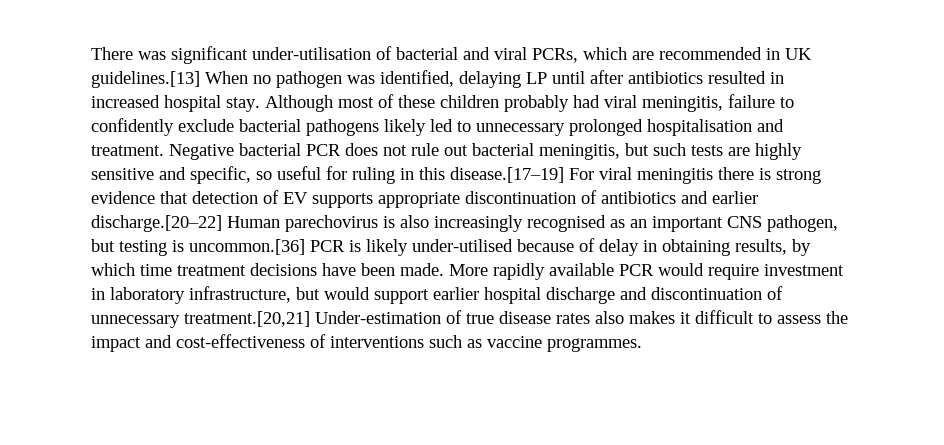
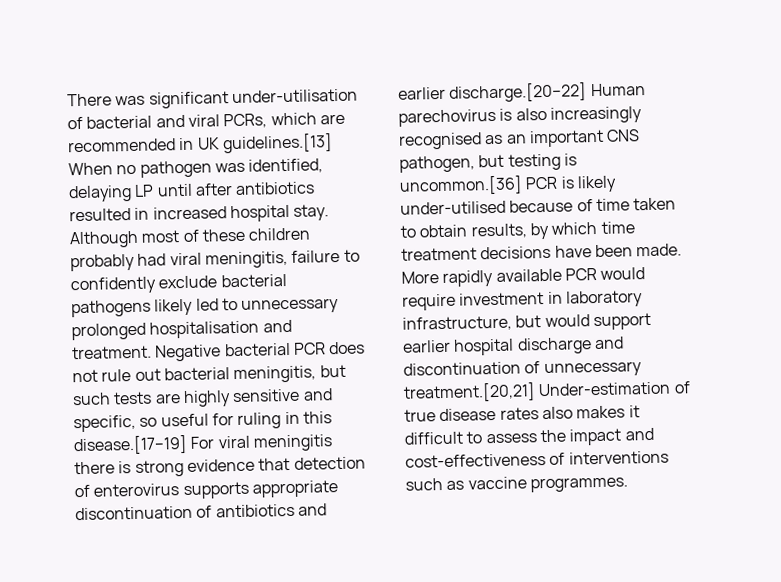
- Negative bacterial PCR does not rule out bacterial meningitis, but such tests are highly sensitive and specific, so useful for ruling in this disease.[17–19] For viral meningitis there is strong evidence that detection of EV supports appropriate discontinuation of antibiotics and earlier discharge.[20–22] Human parechovirus is also increasingly recognised as an important CNS pathogen, but testing is uncommon.[36] PCR is likely under-utilised because of delay in obtaining results, by which time treatment decisions have been made.
+ Negative bacterial PCR does not rule out bacterial meningitis, but such tests are highly sensitive and specific, so useful for ruling in this disease.[17–19] For viral meningitis there is strong evidence that detection of enterovirus supports appropriate discontinuation of antibiotics and earlier discharge.[20–22] Human parechovirus is also increasingly recognised as an important CNS pathogen, but testing is uncommon.[36] PCR is likely under-utilised because of time taken to obtain results, by which time treatment decisions have been made.

